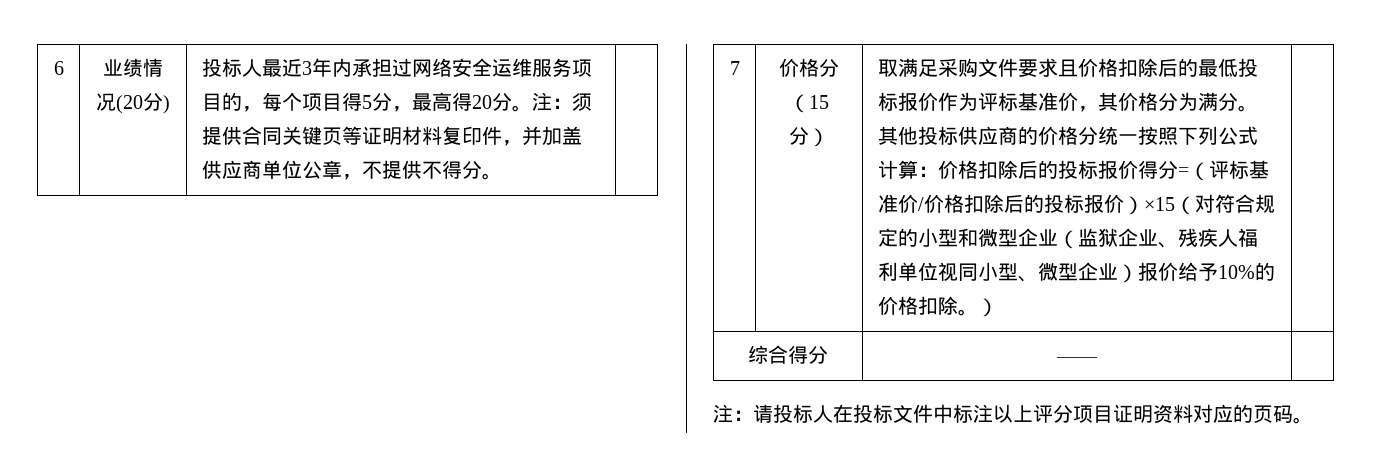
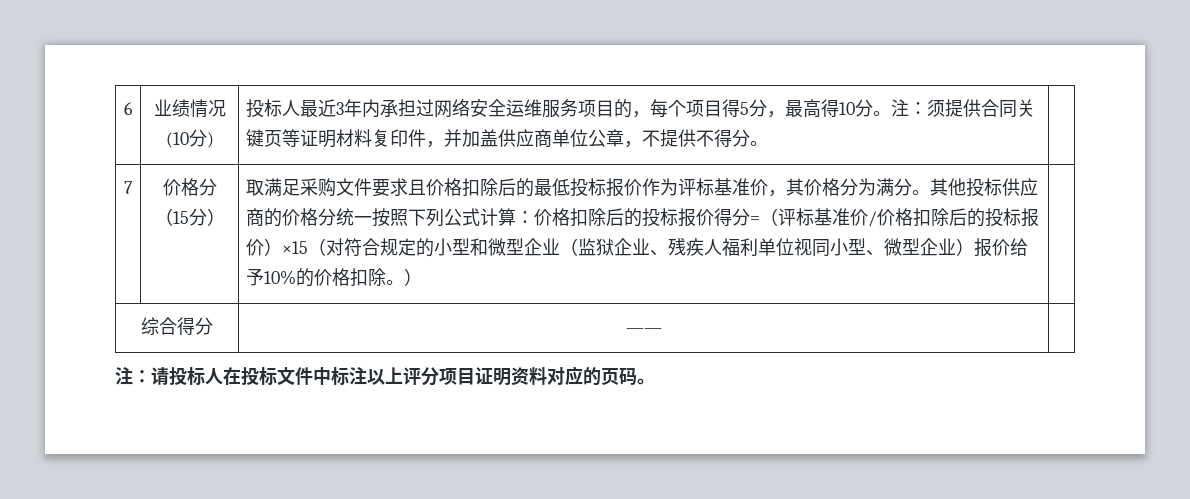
- 业绩情况(20分)
+ 业绩情况(10分)
- 投标人最近3年内承担过网络安全运维服务项目的，每个项目得5分，最高得20分。
+ 投标人最近3年内承担过网络安全运维服务项目的，每个项目得5分，最高得10分。

